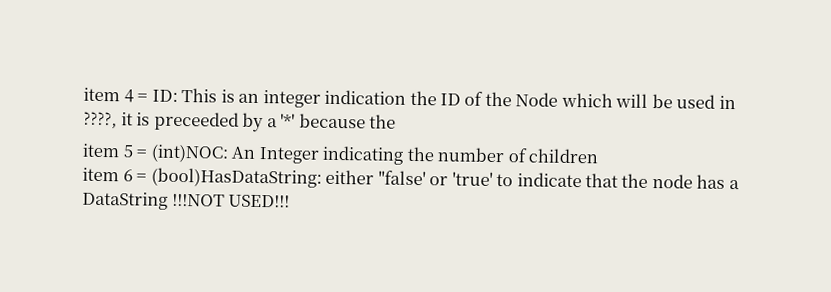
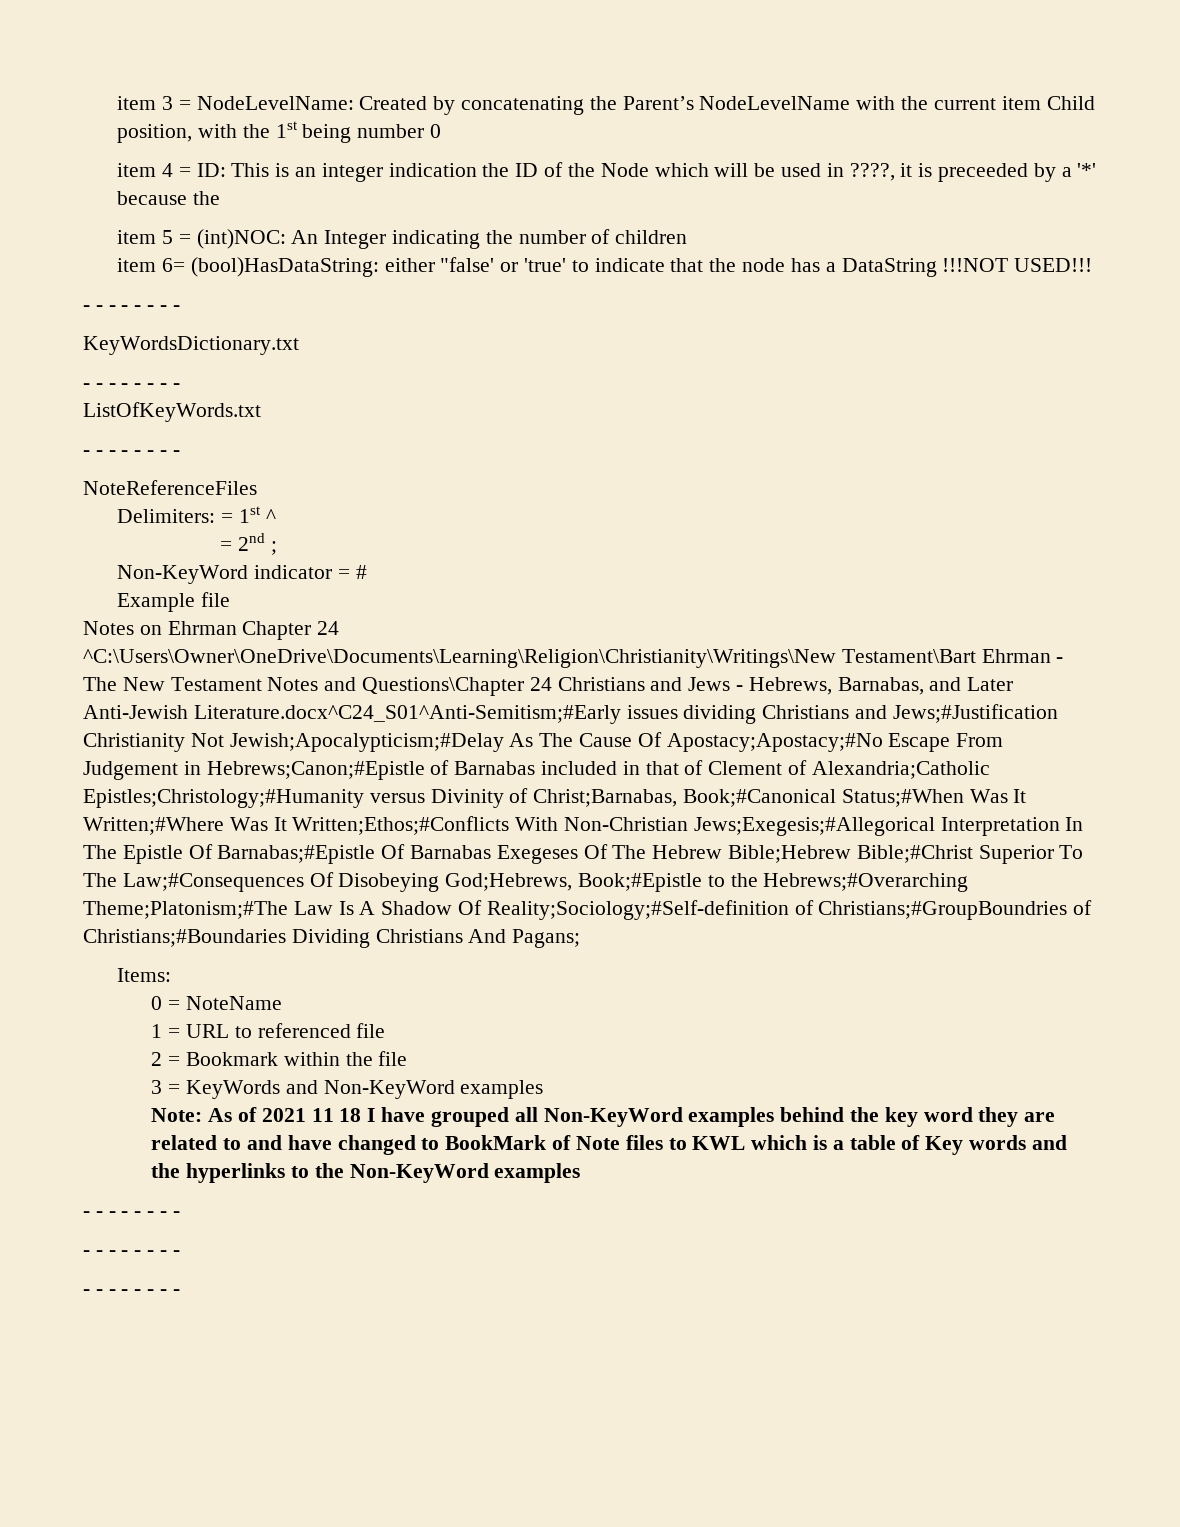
+ item 3 = NodeLevelName: Created by concatenating the Parent’s NodeLevelName with the current item Child position, with the 1st being number 0
- item 6 = (bool)HasDataString: either "false' or 'true' to indicate that the node has a DataString !!!NOT USED!!!
+ item 6= (bool)HasDataString: either "false' or 'true' to indicate that the node has a DataString !!!NOT USED!!!
+ - - - - - - - -
+ KeyWordsDictionary.txt
+ - - - - - - - -
+ ListOfKeyWords.txt
+ - - - - - - - -
+ NoteReferenceFiles
+ Delimiters: = 1st ^
+ = 2nd ;
+ Non-KeyWord indicator = #
+ Example file
+ Notes on Ehrman Chapter 24 ^C:\Users\Owner\OneDrive\Documents\Learning\Religion\Christianity\Writings\New Testament\Bart Ehrman - The New Testament Notes and Questions\Chapter 24 Christians and Jews - Hebrews, Barnabas, and Later Anti-Jewish Literature.docx^C24_S01^Anti-Semitism;#Early issues dividing Christians and Jews;#Justification Christianity Not Jewish;Apocalypticism;#Delay As The Cause Of Apostacy;Apostacy;#No Escape From Judgement in Hebrews;Canon;#Epistle of Barnabas included in that of Clement of Alexandria;Catholic Epistles;Christology;#Humanity versus Divinity of Christ;Barnabas, Book;#Canonical Status;#When Was It Written;#Where Was It Written;Ethos;#Conflicts With Non-Christian Jews;Exegesis;#Allegorical Interpretation In The Epistle Of Barnabas;#Epistle Of Barnabas Exegeses Of The Hebrew Bible;Hebrew Bible;#Christ Superior To The Law;#Consequences Of Disobeying God;Hebrews, Book;#Epistle to the Hebrews;#Overarching Theme;Platonism;#The Law Is A Shadow Of Reality;Sociology;#Self-definition of Christians;#GroupBoundries of Christians;#Boundaries Dividing Christians And Pagans;
+ Items:
+ 0 = NoteName
+ 1 = URL to referenced file
+ 2 = Bookmark within the file
+ 3 = KeyWords and Non-KeyWord examples
+ Note: As of 2021 11 18 I have grouped all Non-KeyWord examples behind the key word they are related to and have changed to BookMark of Note files to KWL which is a table of Key words and the hyperlinks to the Non-KeyWord examples
+ - - - - - - - -
+ - - - - - - - -
+ - - - - - - - -

